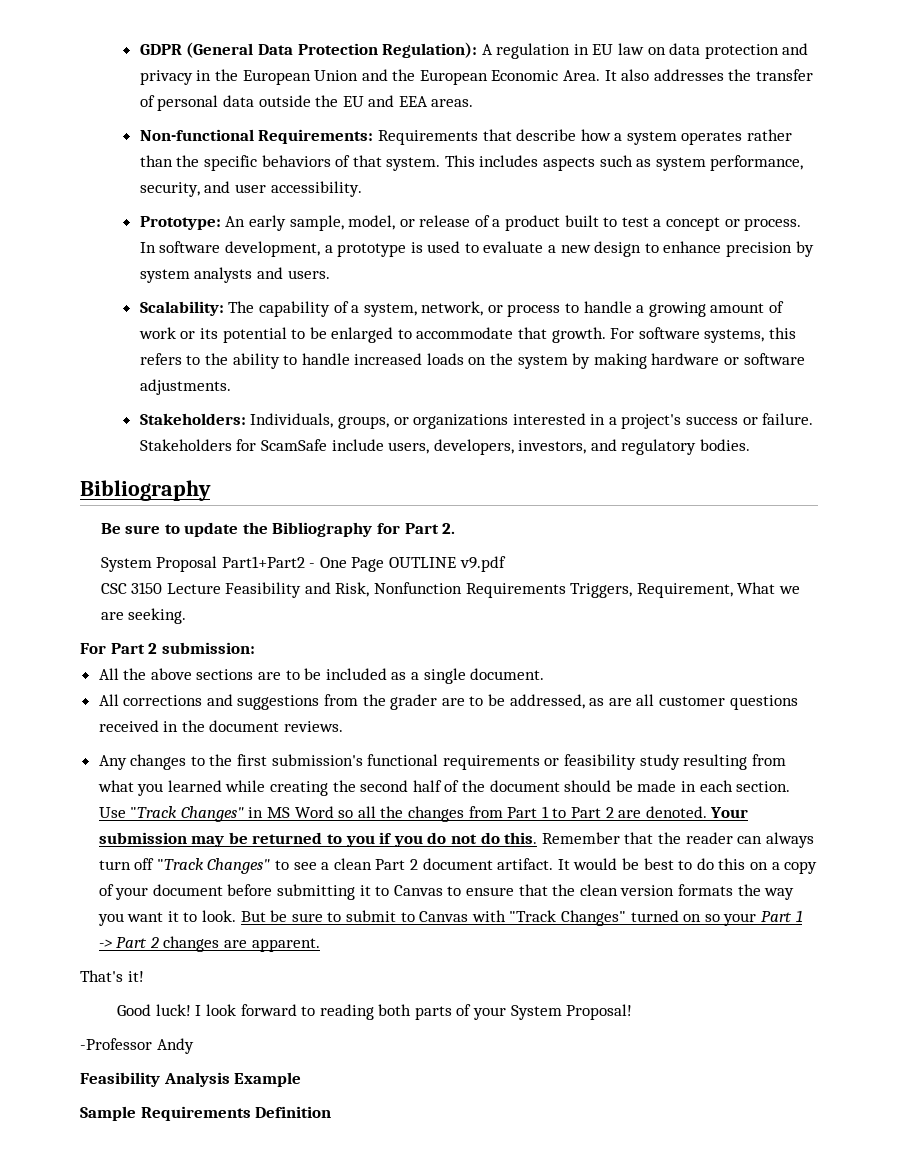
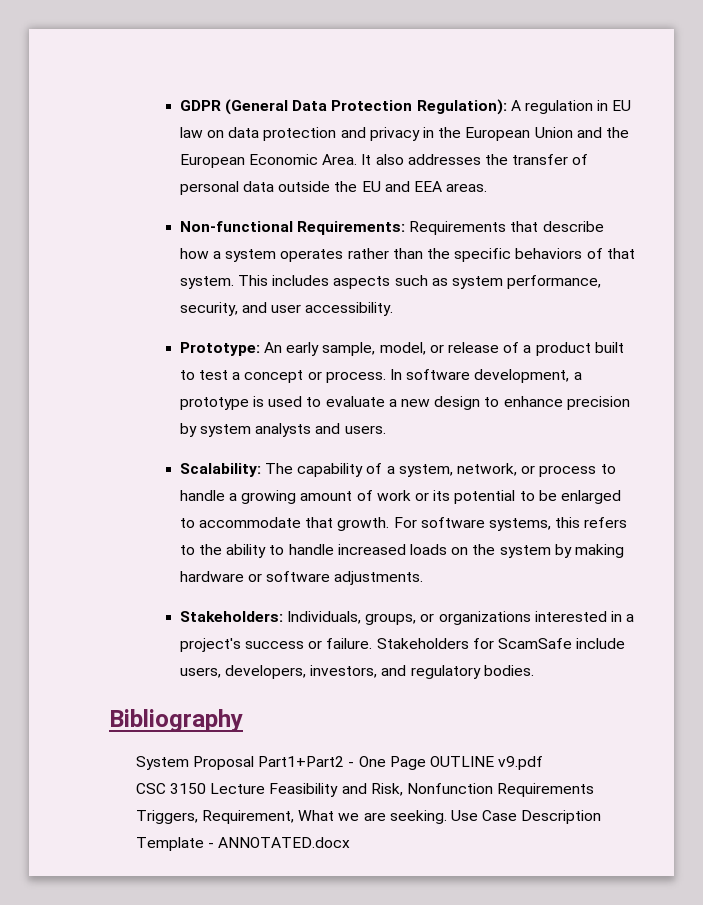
- Be sure to update the Bibliography for Part 2.
- CSC 3150 Lecture Feasibility and Risk, Nonfunction Requirements Triggers, Requirement, What we are seeking.
- For Part 2 submission:
- All the above sections are to be included as a single document.
- All corrections and suggestions from the grader are to be addressed, as are all customer questions received in the document reviews.
- Any changes to the first submission's functional requirements or feasibility study resulting from what you learned while creating the second half of the document should be made in each section. Use "Track Changes" in MS Word so all the changes from Part 1 to Part 2 are denoted. Your submission may be returned to you if you do not do this. Remember that the reader can always turn off "Track Changes" to see a clean Part 2 document artifact. It would be best to do this on a copy of your document before submitting it to Canvas to ensure that the clean version formats the way you want it to look. But be sure to submit to Canvas with "Track Changes" turned on so your Part 1 -> Part 2 changes are apparent.
- That's it!
- Good luck! I look forward to reading both parts of your System Proposal!
- -Professor Andy
- Feasibility Analysis Example
- Sample Requirements Definition
+ CSC 3150 Lecture Feasibility and Risk, Nonfunction Requirements Triggers, Requirement, What we are seeking. Use Case Description Template - ANNOTATED.docx

